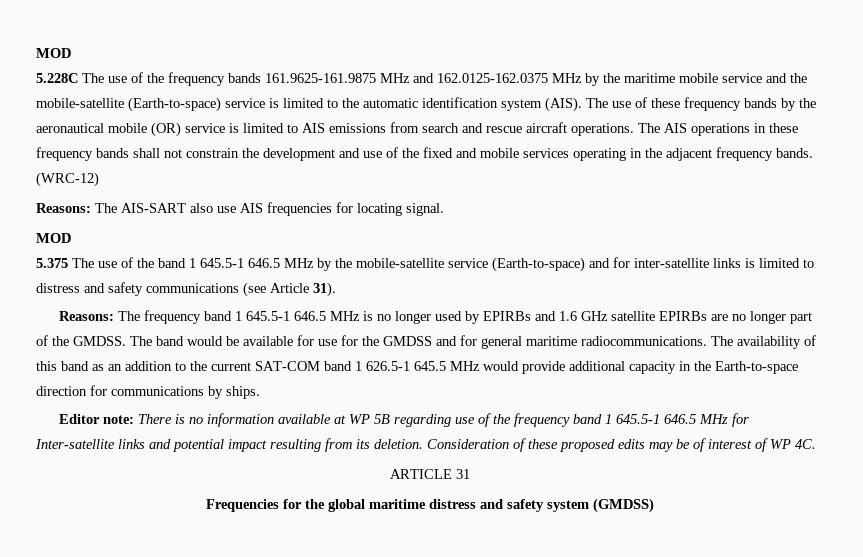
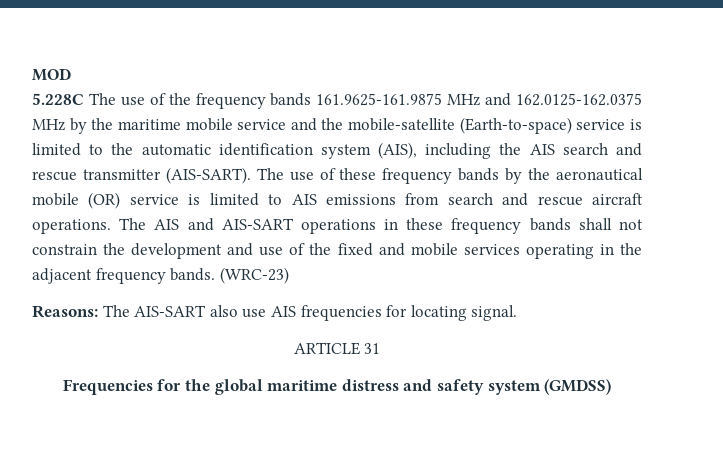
- 5.228C The use of the frequency bands 161.9625-161.9875 MHz and 162.0125-162.0375 MHz by the maritime mobile service and the mobile-satellite (Earth-to-space) service is limited to the automatic identification system (AIS).
+ 5.228C The use of the frequency bands 161.9625-161.9875 MHz and 162.0125-162.0375 MHz by the maritime mobile service and the mobile-satellite (Earth-to-space) service is limited to the automatic identification system (AIS), including the AIS search and rescue transmitter (AIS-SART).
- The AIS operations in these frequency bands shall not constrain the development and use of the fixed and mobile services operating in the adjacent frequency bands.
+ The AIS and AIS-SART operations in these frequency bands shall not constrain the development and use of the fixed and mobile services operating in the adjacent frequency bands.
- (WRC-12)
+ (WRC-23)
  Reasons: The AIS-SART also use AIS frequencies for locating signal.
- MOD
- 5.375 The use of the band 1 645.5-1 646.5 MHz by the mobile-satellite service (Earth-to-space) and for inter-satellite links is limited to distress and safety communications (see Article 31).
- Reasons: The frequency band 1 645.5-1 646.5 MHz is no longer used by EPIRBs and 1.6 GHz satellite EPIRBs are no longer part of the GMDSS. The band would be available for use for the GMDSS and for general maritime radiocommunications. The availability of this band as an addition to the current SAT-COM band 1 626.5-1 645.5 MHz would provide additional capacity in the Earth-to-space direction for communications by ships.
- Editor note: There is no information available at WP 5B regarding use of the frequency band 1 645.5-1 646.5 MHz for Inter-satellite links and potential impact resulting from its deletion. Consideration of these proposed edits may be of interest of WP 4C.

